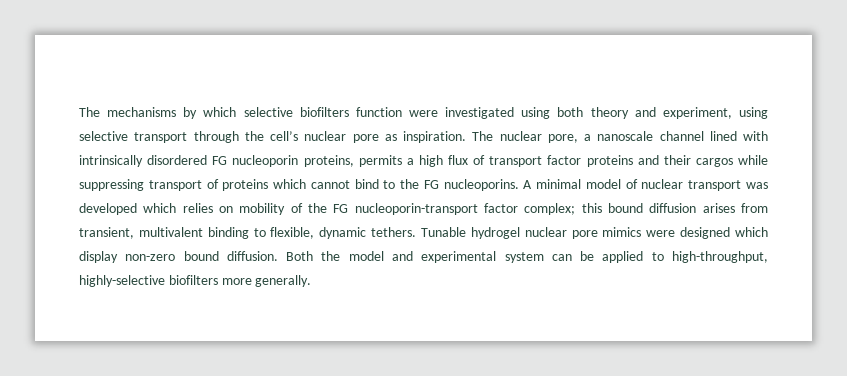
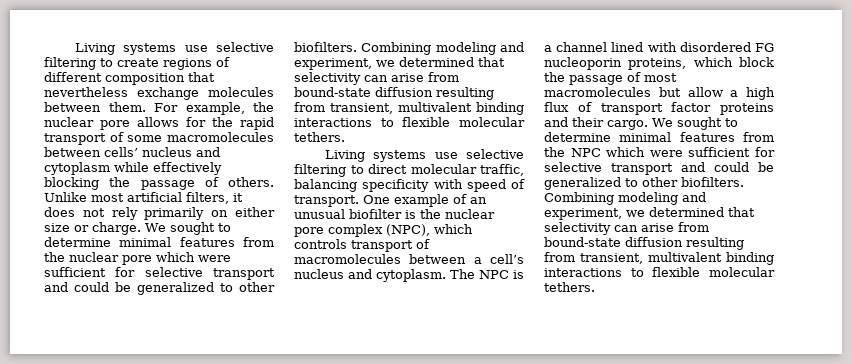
- The mechanisms by which selective biofilters function were investigated using both theory and experiment, using selective transport through the cell’s nuclear pore as inspiration. The nuclear pore, a nanoscale channel lined with intrinsically disordered FG nucleoporin proteins, permits a high flux of transport factor proteins and their cargos while suppressing transport of proteins which cannot bind to the FG nucleoporins. A minimal model of nuclear transport was developed which relies on mobility of the FG nucleoporin-transport factor complex; this bound diffusion arises from transient, multivalent binding to flexible, dynamic tethers. Tunable hydrogel nuclear pore mimics were designed which display non-zero bound diffusion. Both the model and experimental system can be applied to high-throughput, highly-selective biofilters more generally.
+ Living systems use selective filtering to create regions of different composition that nevertheless exchange molecules between them. For example, the nuclear pore allows for the rapid transport of some macromolecules between cells’ nucleus and cytoplasm while effectively blocking the passage of others. Unlike most artificial filters, it does not rely primarily on either size or charge. We sought to determine minimal features from the nuclear pore which were sufficient for selective transport and could be generalized to other biofilters. Combining modeling and experiment, we determined that selectivity can arise from bound-state diffusion resulting from transient, multivalent binding interactions to flexible molecular tethers.
+ Living systems use selective filtering to direct molecular traffic, balancing specificity with speed of transport. One example of an unusual biofilter is the nuclear pore complex (NPC), which controls transport of macromolecules between a cell’s nucleus and cytoplasm. The NPC is a channel lined with disordered FG nucleoporin proteins, which block the passage of most macromolecules but allow a high flux of transport factor proteins and their cargo. We sought to determine minimal features from the NPC which were sufficient for selective transport and could be generalized to other biofilters. Combining modeling and experiment, we determined that selectivity can arise from bound-state diffusion resulting from transient, multivalent binding interactions to flexible molecular tethers.

